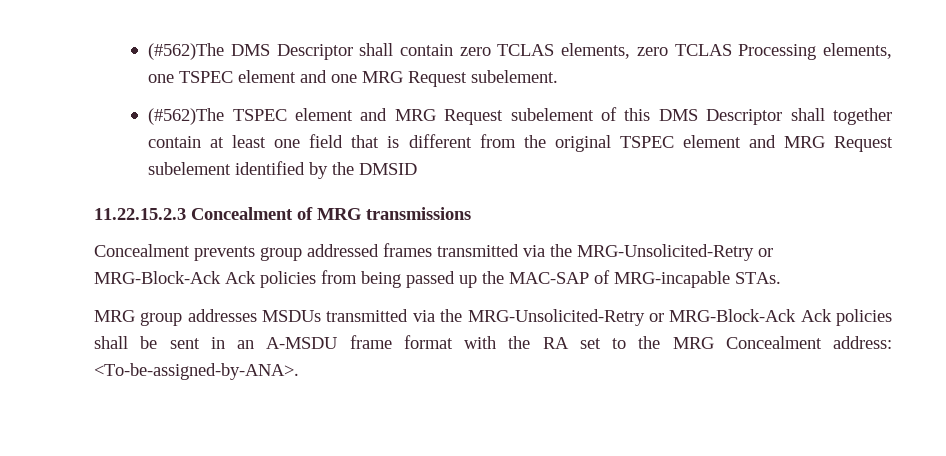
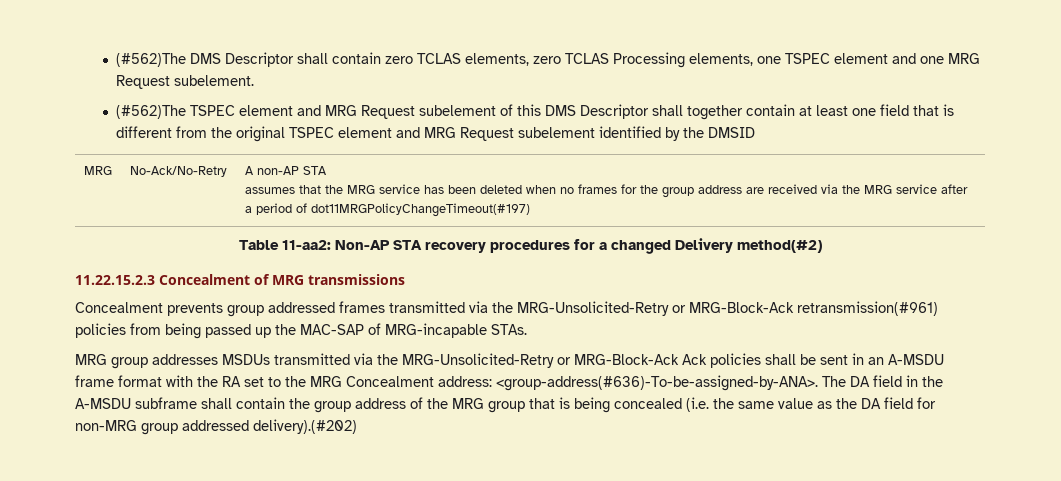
+ MRG | No-Ack/No-Retry | A non-AP STA
+ assumes that the MRG service has been deleted when no frames for the group address are received via the MRG service after a period of dot11MRGPolicyChangeTimeout(#197)
+ Table 11-aa2: Non-AP STA recovery procedures for a changed Delivery method(#2)
- Concealment prevents group addressed frames transmitted via the MRG-Unsolicited-Retry or MRG-Block-Ack Ack policies from being passed up the MAC-SAP of MRG-incapable STAs.
+ Concealment prevents group addressed frames transmitted via the MRG-Unsolicited-Retry or MRG-Block-Ack retransmission(#961) policies from being passed up the MAC-SAP of MRG-incapable STAs.
- MRG group addresses MSDUs transmitted via the MRG-Unsolicited-Retry or MRG-Block-Ack Ack policies shall be sent in an A-MSDU frame format with the RA set to the MRG Concealment address: <To-be-assigned-by-ANA>.
+ MRG group addresses MSDUs transmitted via the MRG-Unsolicited-Retry or MRG-Block-Ack Ack policies shall be sent in an A-MSDU frame format with the RA set to the MRG Concealment address: <group-address(#636)-To-be-assigned-by-ANA>. The DA field in the A-MSDU subframe shall contain the group address of the MRG group that is being concealed (i.e. the same value as the DA field for non-MRG group addressed delivery).(#202)

